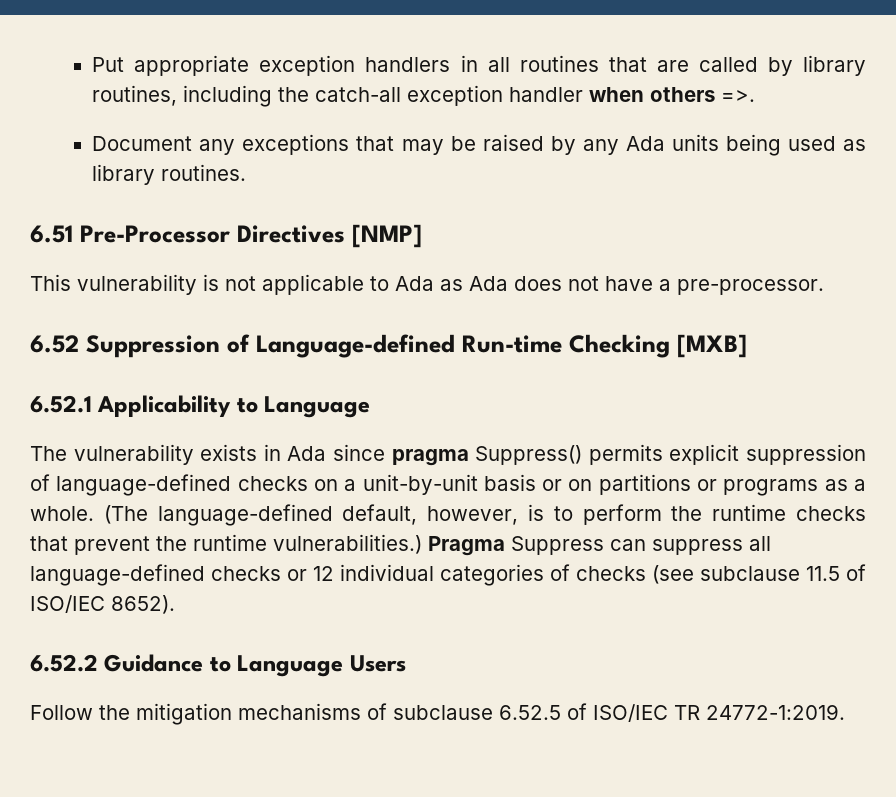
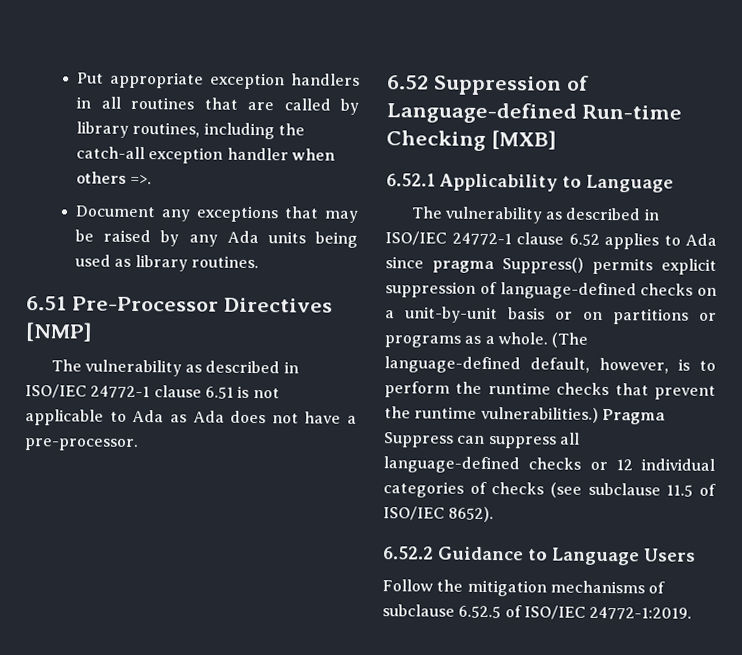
- This vulnerability is not applicable to Ada as Ada does not have a pre-processor.
+ The vulnerability as described in ISO/IEC 24772-1 clause 6.51 is not applicable to Ada as Ada does not have a pre-processor.
- The vulnerability exists in Ada since pragma Suppress() permits explicit suppression of language-defined checks on a unit-by-unit basis or on partitions or programs as a whole.
+ The vulnerability as described in ISO/IEC 24772-1 clause 6.52 applies to Ada since pragma Suppress() permits explicit suppression of language-defined checks on a unit-by-unit basis or on partitions or programs as a whole.
- Follow the mitigation mechanisms of subclause 6.52.5 of ISO/IEC TR 24772-1:2019.
+ Follow the mitigation mechanisms of subclause 6.52.5 of ISO/IEC 24772-1:2019.

